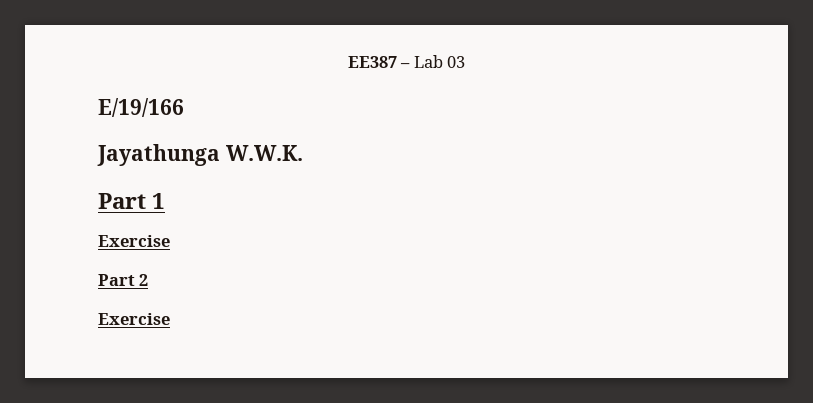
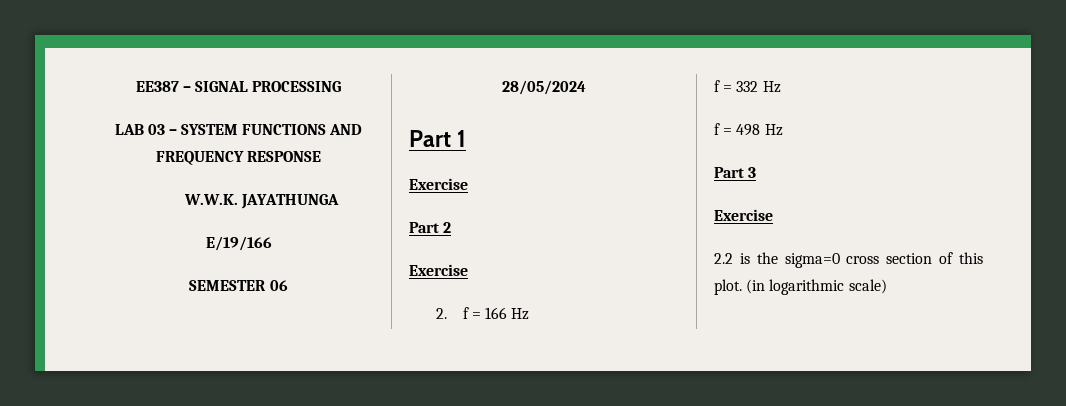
- EE387 – Lab 03
+ EE387 – SIGNAL PROCESSING
+ LAB 03 – SYSTEM FUNCTIONS AND FREQUENCY RESPONSE
+ W.W.K. JAYATHUNGA
  E/19/166
- Jayathunga W.W.K.
+ SEMESTER 06
+ 28/05/2024
+ 2. f = 166 Hz
+ f = 332 Hz
+ f = 498 Hz
+ Part 3
+ Exercise
+ 2.2 is the sigma=0 cross section of this plot. (in logarithmic scale)

